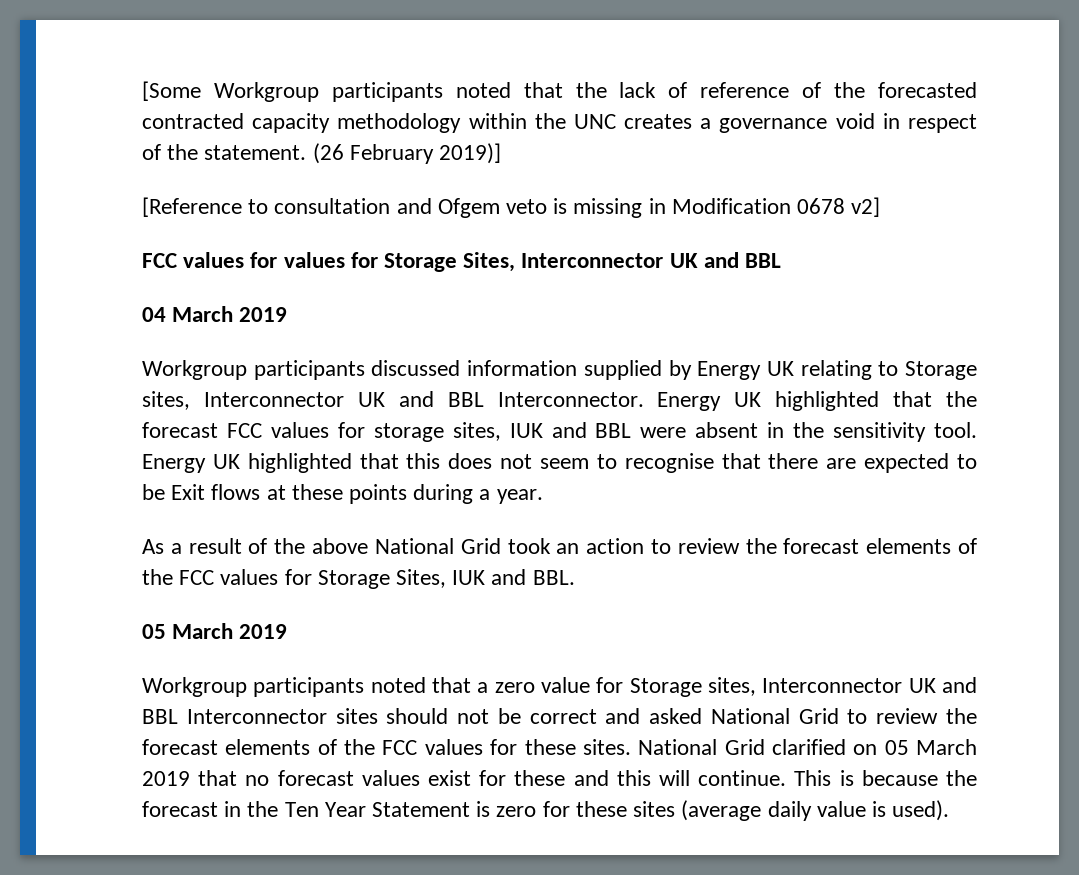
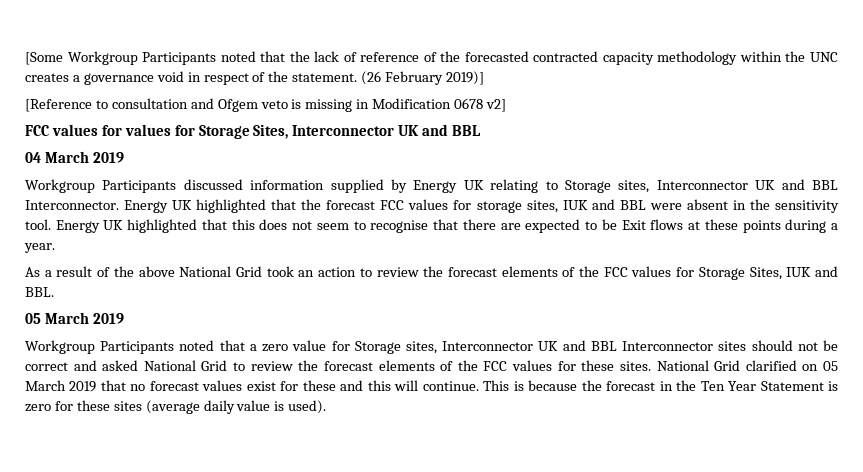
- [Some Workgroup participants noted that the lack of reference of the forecasted contracted capacity methodology within the UNC creates a governance void in respect of the statement.
+ [Some Workgroup Participants noted that the lack of reference of the forecasted contracted capacity methodology within the UNC creates a governance void in respect of the statement.
- Workgroup participants discussed information supplied by Energy UK relating to Storage sites, Interconnector UK and BBL Interconnector.
+ Workgroup Participants discussed information supplied by Energy UK relating to Storage sites, Interconnector UK and BBL Interconnector.
- Workgroup participants noted that a zero value for Storage sites, Interconnector UK and BBL Interconnector sites should not be correct and asked National Grid to review the forecast elements of the FCC values for these sites.
+ Workgroup Participants noted that a zero value for Storage sites, Interconnector UK and BBL Interconnector sites should not be correct and asked National Grid to review the forecast elements of the FCC values for these sites.

